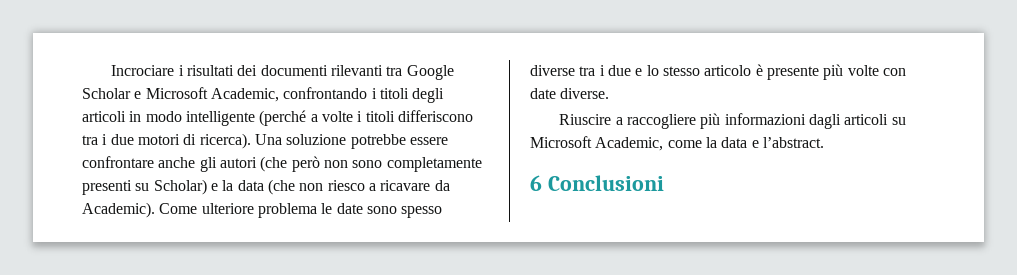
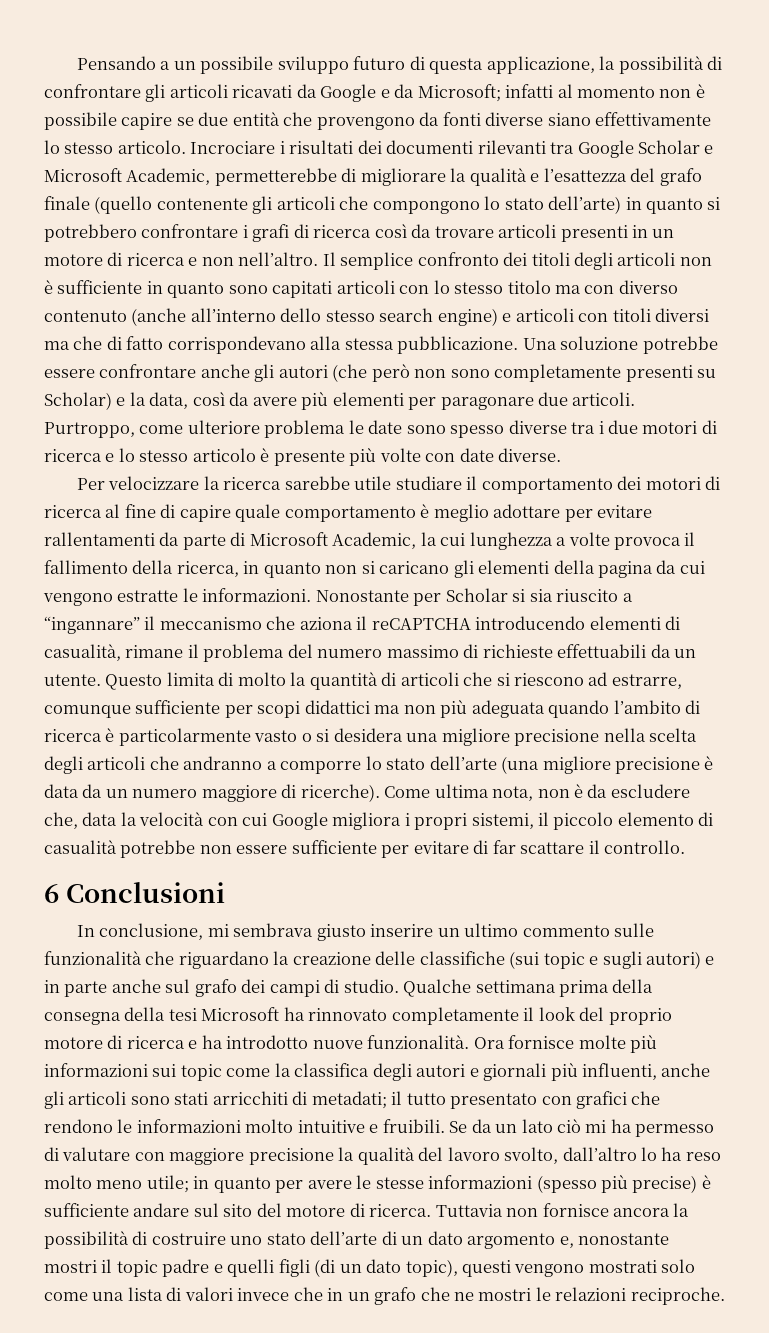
+ Pensando a un possibile sviluppo futuro di questa applicazione, la possibilità di confrontare gli articoli ricavati da Google e da Microsoft; infatti al momento non è possibile capire se due entità che provengono da fonti diverse siano effettivamente lo stesso articolo.
- Incrociare i risultati dei documenti rilevanti tra Google Scholar e Microsoft Academic, confrontando i titoli degli articoli in modo intelligente (perché a volte i titoli differiscono tra i due motori di ricerca).
+ Incrociare i risultati dei documenti rilevanti tra Google Scholar e Microsoft Academic, permetterebbe di migliorare la qualità e l’esattezza del grafo finale (quello contenente gli articoli che compongono lo stato dell’arte) in quanto si potrebbero confrontare i grafi di ricerca così da trovare articoli presenti in un motore di ricerca e non nell’altro. Il semplice confronto dei titoli degli articoli non è sufficiente in quanto sono capitati articoli con lo stesso titolo ma con diverso contenuto (anche all’interno dello stesso search engine) e articoli con titoli diversi ma che di fatto corrispondevano alla stessa pubblicazione.
- Una soluzione potrebbe essere confrontare anche gli autori (che però non sono completamente presenti su Scholar) e la data (che non riesco a ricavare da Academic). Come ulteriore problema le date sono spesso diverse tra i due e lo stesso articolo è presente più volte con date diverse.
+ Una soluzione potrebbe essere confrontare anche gli autori (che però non sono completamente presenti su Scholar) e la data, così da avere più elementi per paragonare due articoli. Purtroppo, come ulteriore problema le date sono spesso diverse tra i due motori di ricerca e lo stesso articolo è presente più volte con date diverse.
- Riuscire a raccogliere più informazioni dagli articoli su Microsoft Academic, come la data e l’abstract.
+ Per velocizzare la ricerca sarebbe utile studiare il comportamento dei motori di ricerca al fine di capire quale comportamento è meglio adottare per evitare rallentamenti da parte di Microsoft Academic, la cui lunghezza a volte provoca il fallimento della ricerca, in quanto non si caricano gli elementi della pagina da cui vengono estratte le informazioni. Nonostante per Scholar si sia riuscito a “ingannare” il meccanismo che aziona il reCAPTCHA introducendo elementi di casualità, rimane il problema del numero massimo di richieste effettuabili da un utente. Questo limita di molto la quantità di articoli che si riescono ad estrarre, comunque sufficiente per scopi didattici ma non più adeguata quando l’ambito di ricerca è particolarmente vasto o si desidera una migliore precisione nella scelta degli articoli che andranno a comporre lo stato dell’arte (una migliore precisione è data da un numero maggiore di ricerche). Come ultima nota, non è da escludere che, data la velocità con cui Google migliora i propri sistemi, il piccolo elemento di casualità potrebbe non essere sufficiente per evitare di far scattare il controllo.
  6 Conclusioni
+ In conclusione, mi sembrava giusto inserire un ultimo commento sulle funzionalità che riguardano la creazione delle classifiche (sui topic e sugli autori) e in parte anche sul grafo dei campi di studio. Qualche settimana prima della consegna della tesi Microsoft ha rinnovato completamente il look del proprio motore di ricerca e ha introdotto nuove funzionalità. Ora fornisce molte più informazioni sui topic come la classifica degli autori e giornali più influenti, anche gli articoli sono stati arricchiti di metadati; il tutto presentato con grafici che rendono le informazioni molto intuitive e fruibili. Se da un lato ciò mi ha permesso di valutare con maggiore precisione la qualità del lavoro svolto, dall’altro lo ha reso molto meno utile; in quanto per avere le stesse informazioni (spesso più precise) è sufficiente andare sul sito del motore di ricerca. Tuttavia non fornisce ancora la possibilità di costruire uno stato dell’arte di un dato argomento e, nonostante mostri il topic padre e quelli figli (di un dato topic), questi vengono mostrati solo come una lista di valori invece che in un grafo che ne mostri le relazioni reciproche.

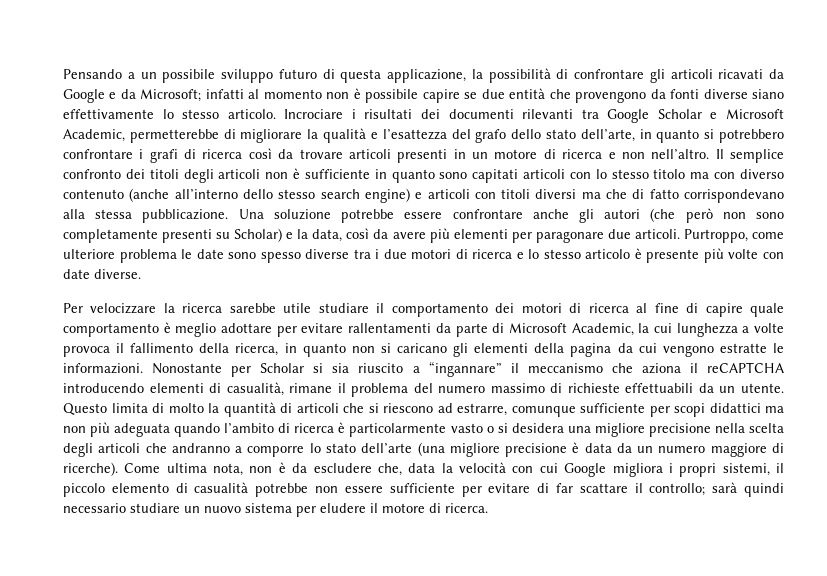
- Incrociare i risultati dei documenti rilevanti tra Google Scholar e Microsoft Academic, permetterebbe di migliorare la qualità e l’esattezza del grafo finale (quello contenente gli articoli che compongono lo stato dell’arte) in quanto si potrebbero confrontare i grafi di ricerca così da trovare articoli presenti in un motore di ricerca e non nell’altro.
+ Incrociare i risultati dei documenti rilevanti tra Google Scholar e Microsoft Academic, permetterebbe di migliorare la qualità e l’esattezza del grafo dello stato dell’arte, in quanto si potrebbero confrontare i grafi di ricerca così da trovare articoli presenti in un motore di ricerca e non nell’altro.
- Come ultima nota, non è da escludere che, data la velocità con cui Google migliora i propri sistemi, il piccolo elemento di casualità potrebbe non essere sufficiente per evitare di far scattare il controllo.
- 6 Conclusioni
- In conclusione, mi sembrava giusto inserire un ultimo commento sulle funzionalità che riguardano la creazione delle classifiche (sui topic e sugli autori) e in parte anche sul grafo dei campi di studio. Qualche settimana prima della consegna della tesi Microsoft ha rinnovato completamente il look del proprio motore di ricerca e ha introdotto nuove funzionalità. Ora fornisce molte più informazioni sui topic come la classifica degli autori e giornali più influenti, anche gli articoli sono stati arricchiti di metadati; il tutto presentato con grafici che rendono le informazioni molto intuitive e fruibili. Se da un lato ciò mi ha permesso di valutare con maggiore precisione la qualità del lavoro svolto, dall’altro lo ha reso molto meno utile; in quanto per avere le stesse informazioni (spesso più precise) è sufficiente andare sul sito del motore di ricerca. Tuttavia non fornisce ancora la possibilità di costruire uno stato dell’arte di un dato argomento e, nonostante mostri il topic padre e quelli figli (di un dato topic), questi vengono mostrati solo come una lista di valori invece che in un grafo che ne mostri le relazioni reciproche.
+ Come ultima nota, non è da escludere che, data la velocità con cui Google migliora i propri sistemi, il piccolo elemento di casualità potrebbe non essere sufficiente per evitare di far scattare il controllo; sarà quindi necessario studiare un nuovo sistema per eludere il motore di ricerca.

